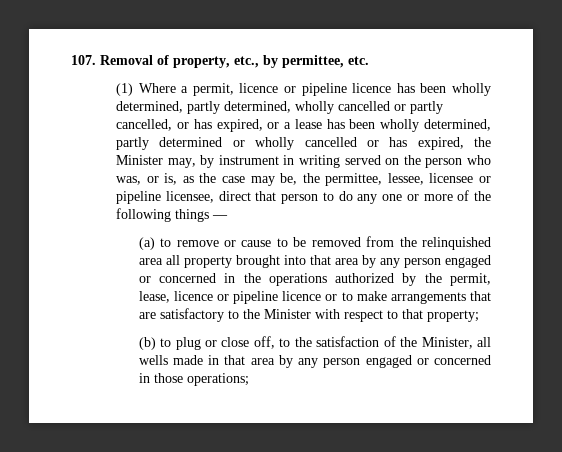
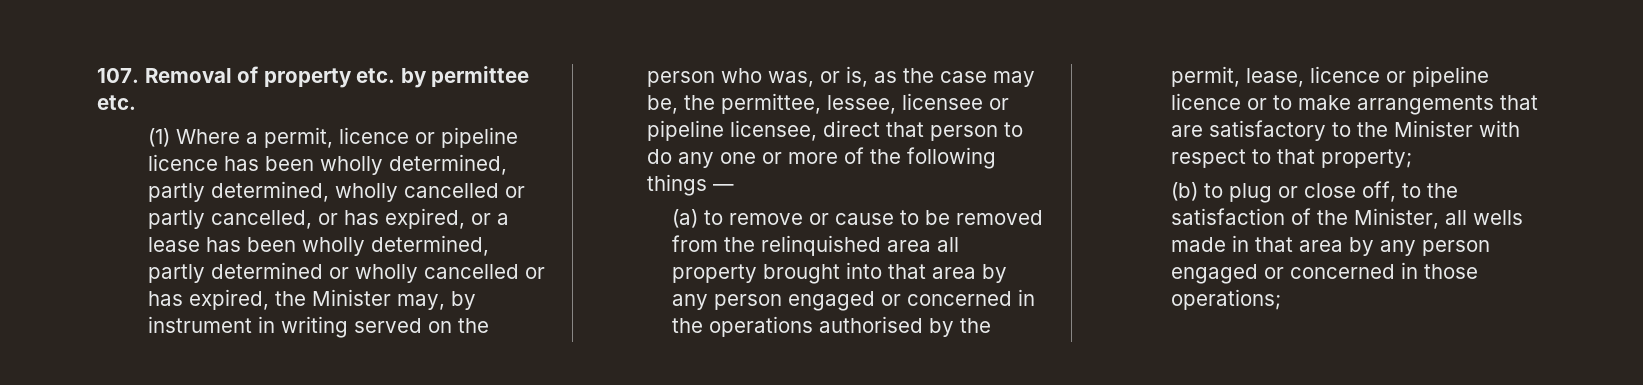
- 107. Removal of property, etc., by permittee, etc.
+ 107. Removal of property etc. by permittee etc.
- (a) to remove or cause to be removed from the relinquished area all property brought into that area by any person engaged or concerned in the operations authorized by the permit, lease, licence or pipeline licence or to make arrangements that are satisfactory to the Minister with respect to that property;
+ (a) to remove or cause to be removed from the relinquished area all property brought into that area by any person engaged or concerned in the operations authorised by the permit, lease, licence or pipeline licence or to make arrangements that are satisfactory to the Minister with respect to that property;

